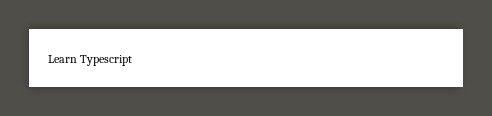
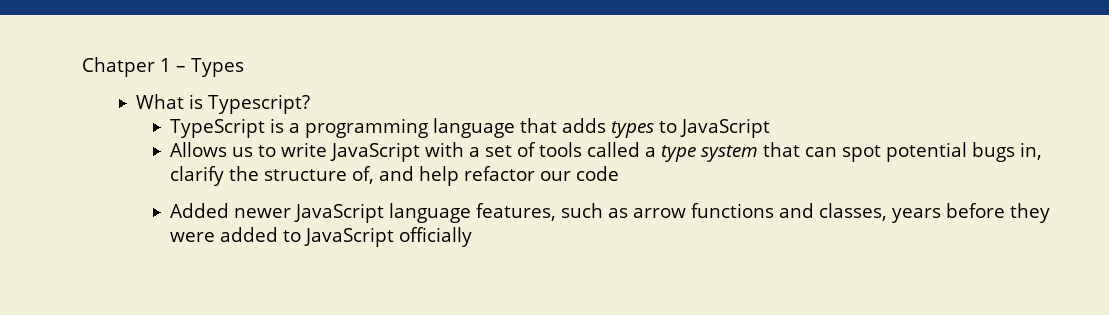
- Learn Typescript
+ Chatper 1 – Types
+ What is Typescript?
+ TypeScript is a programming language that adds types to JavaScript
+ Allows us to write JavaScript with a set of tools called a type system that can spot potential bugs in, clarify the structure of, and help refactor our code
+ Added newer JavaScript language features, such as arrow functions and classes, years before they were added to JavaScript officially

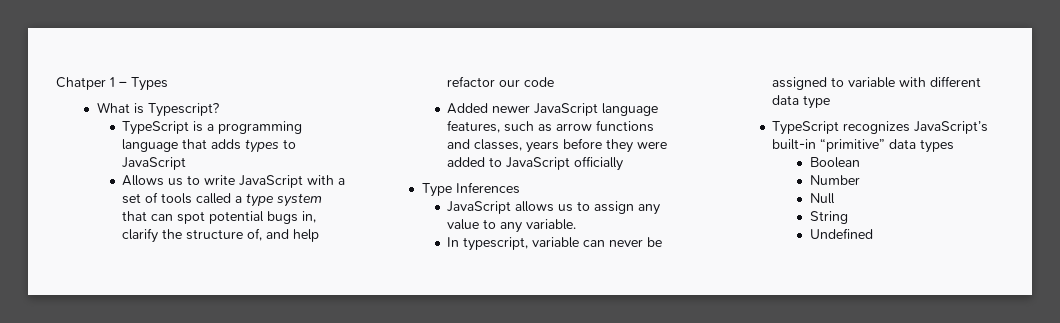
+ Type Inferences
+ JavaScript allows us to assign any value to any variable.
+ In typescript, variable can never be assigned to variable with different data type
+ TypeScript recognizes JavaScript’s built-in “primitive” data types
+ Boolean
+ Number
+ Null
+ String
+ Undefined

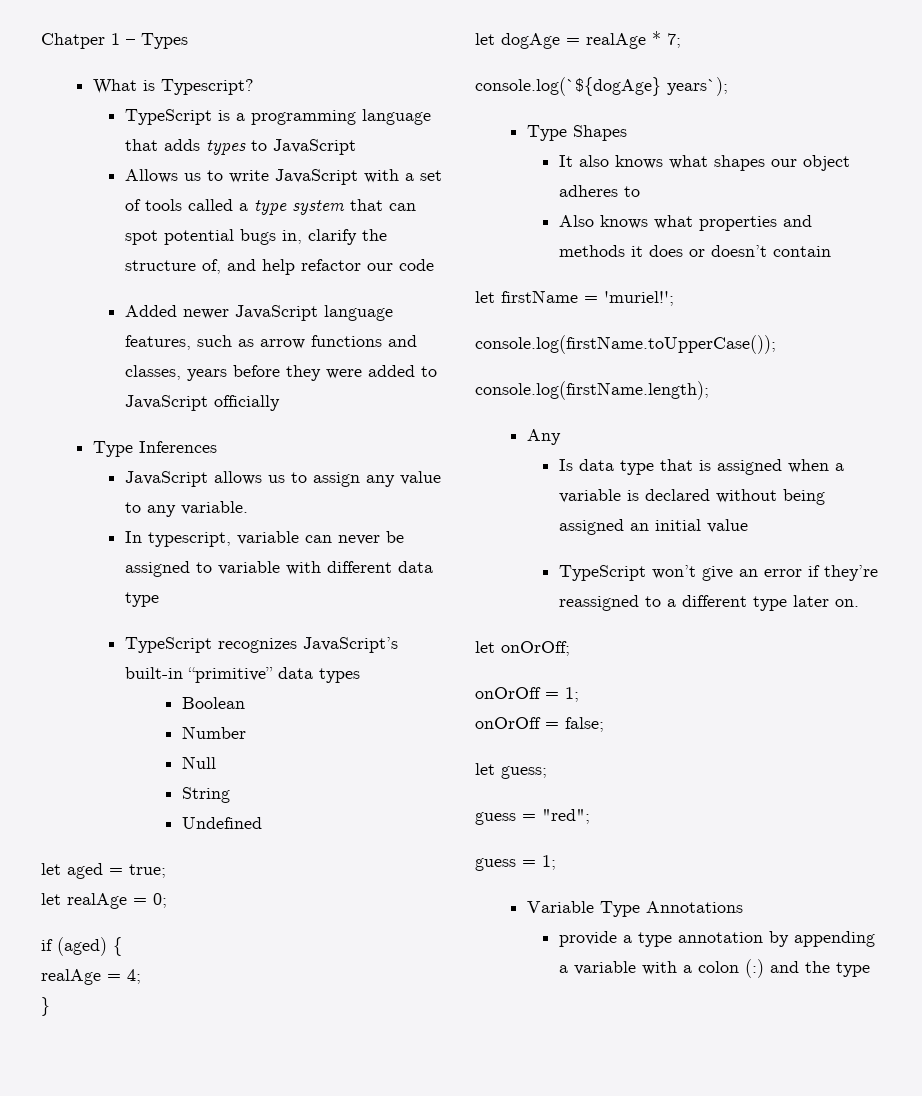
+ let aged = true;
+ let realAge = 0;
+ if (aged) {
+ realAge = 4;
+ }
+ let dogAge = realAge * 7;
+ console.log(`${dogAge} years`);
+ Type Shapes
+ It also knows what shapes our object adheres to
+ Also knows what properties and methods it does or doesn’t contain
+ let firstName = 'muriel!';
+ console.log(firstName.toUpperCase());
+ console.log(firstName.length);
+ Any
+ Is data type that is assigned when a variable is declared without being assigned an initial value
+ TypeScript won’t give an error if they’re reassigned to a different type later on.
+ let onOrOff;
+ onOrOff = 1;
+ onOrOff = false;
+ let guess;
+ guess = "red";
+ guess = 1;
+ Variable Type Annotations
+ provide a type annotation by appending a variable with a colon (:) and the type

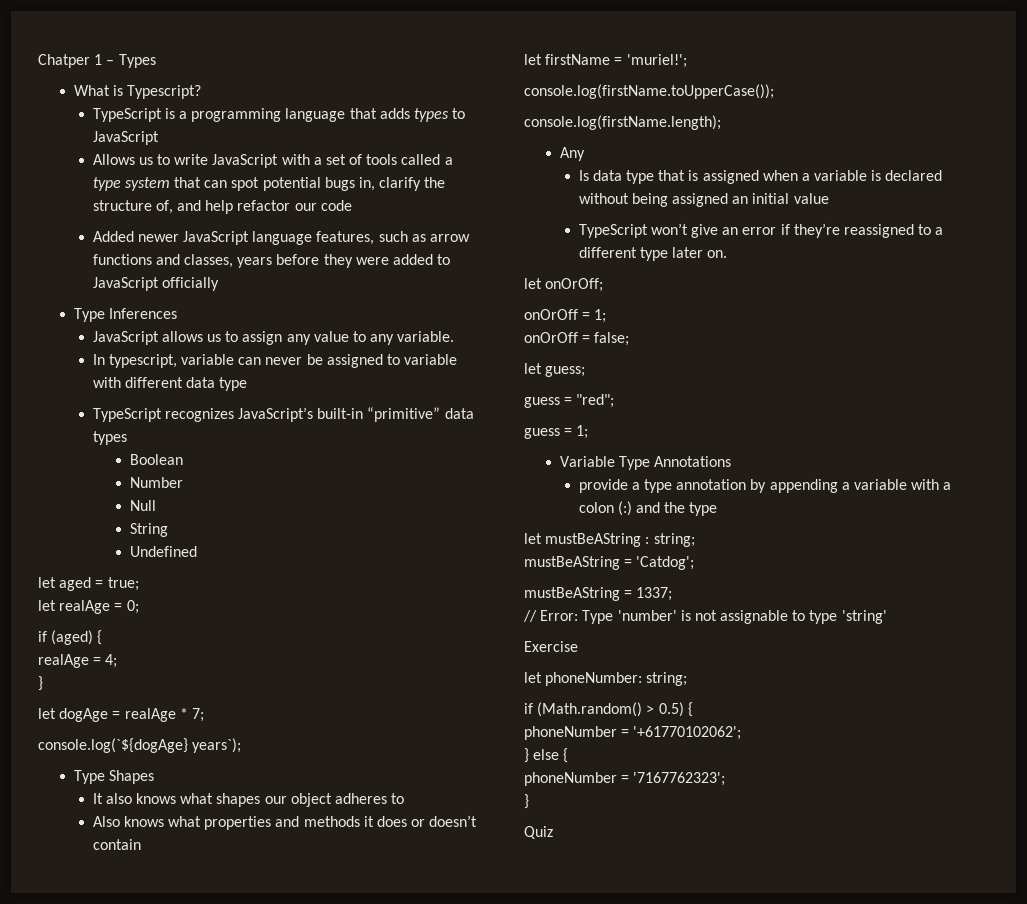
+ let mustBeAString : string;
+ mustBeAString = 'Catdog';
+ mustBeAString = 1337;
+ // Error: Type 'number' is not assignable to type 'string'
+ Exercise
+ let phoneNumber: string;
+ if (Math.random() > 0.5) {
+ phoneNumber = '+61770102062';
+ } else {
+ phoneNumber = '7167762323';
+ }
+ Quiz

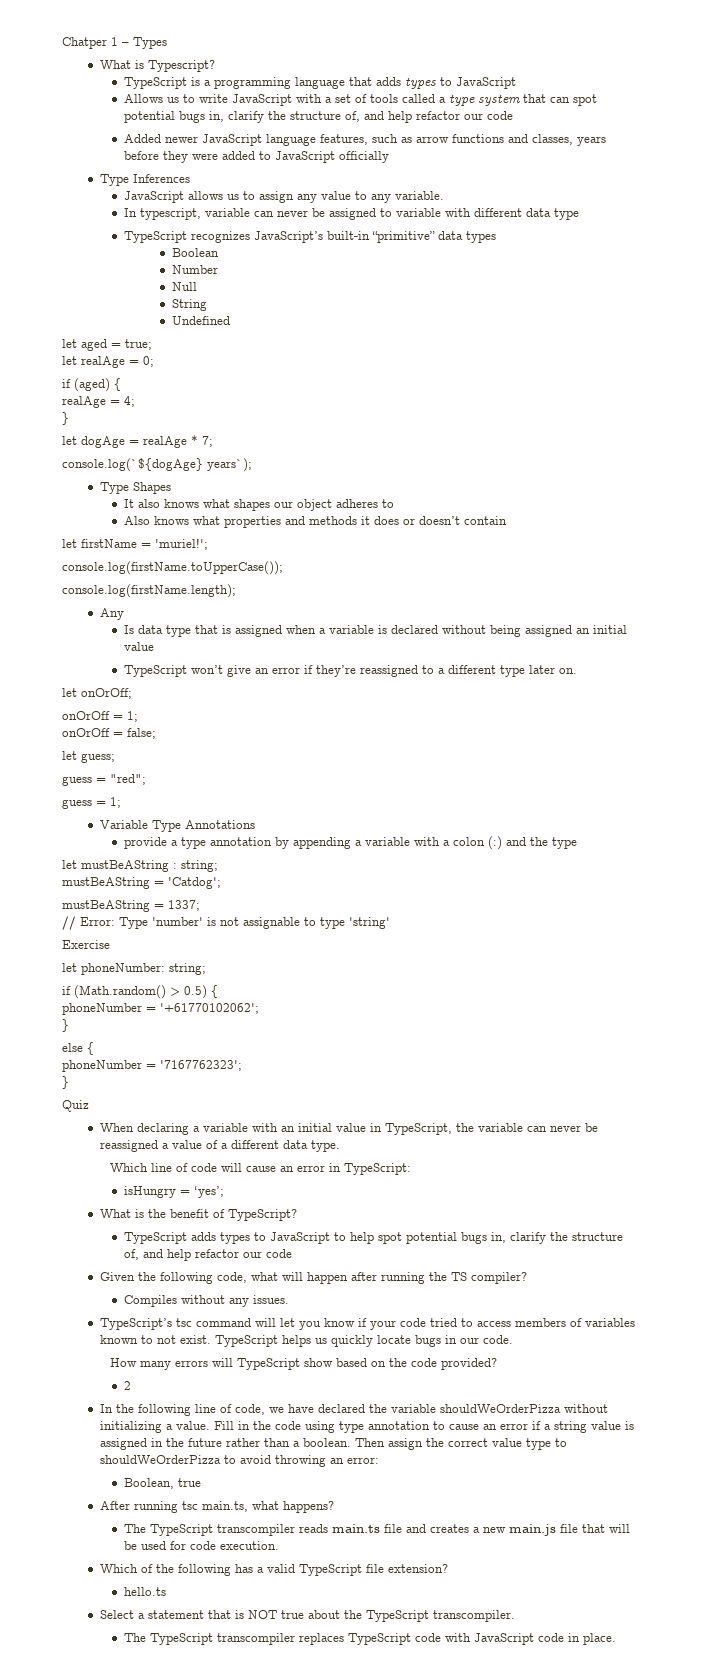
  phoneNumber = '+61770102062';
- } else {
+ }
+ else {
+ When declaring a variable with an initial value in TypeScript, the variable can never be reassigned a value of a different data type.
+ Which line of code will cause an error in TypeScript:
+ isHungry = ‘yes’;
+ What is the benefit of TypeScript?
+ TypeScript adds types to JavaScript to help spot potential bugs in, clarify the structure of, and help refactor our code
+ Given the following code, what will happen after running the TS compiler?
+ Compiles without any issues.
+ TypeScript’s tsc command will let you know if your code tried to access members of variables known to not exist. TypeScript helps us quickly locate bugs in our code.
+ How many errors will TypeScript show based on the code provided?
+ 2
+ In the following line of code, we have declared the variable shouldWeOrderPizza without initializing a value. Fill in the code using type annotation to cause an error if a string value is assigned in the future rather than a boolean. Then assign the correct value type to shouldWeOrderPizza to avoid throwing an error:
+ Boolean, true
+ After running tsc main.ts, what happens?
+ The TypeScript transcompiler reads main.ts file and creates a new main.js file that will be used for code execution.
+ Which of the following has a valid TypeScript file extension?
+ hello.ts
+ Select a statement that is NOT true about the TypeScript transcompiler.
+ The TypeScript transcompiler replaces TypeScript code with JavaScript code in place.

